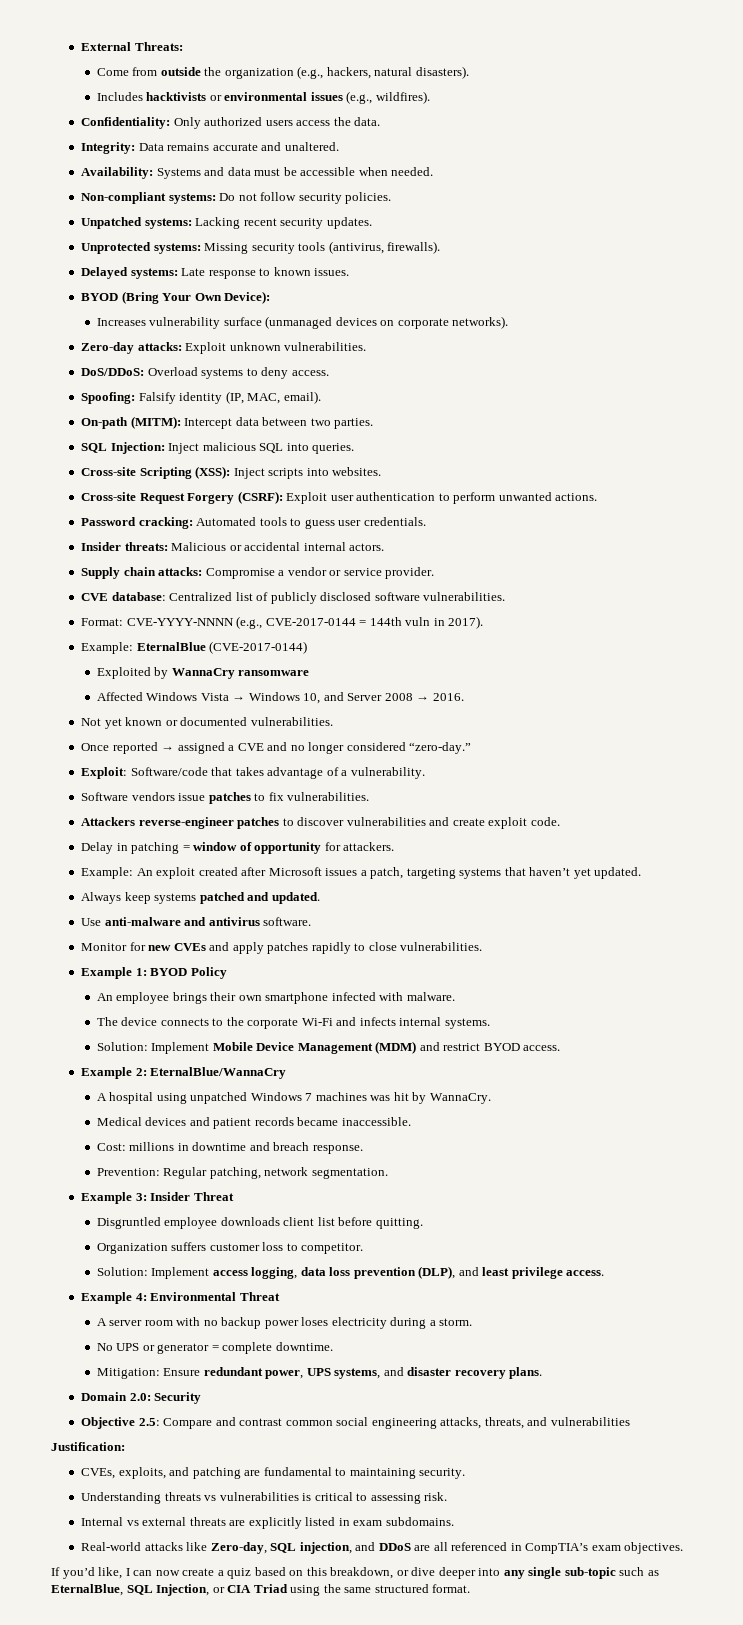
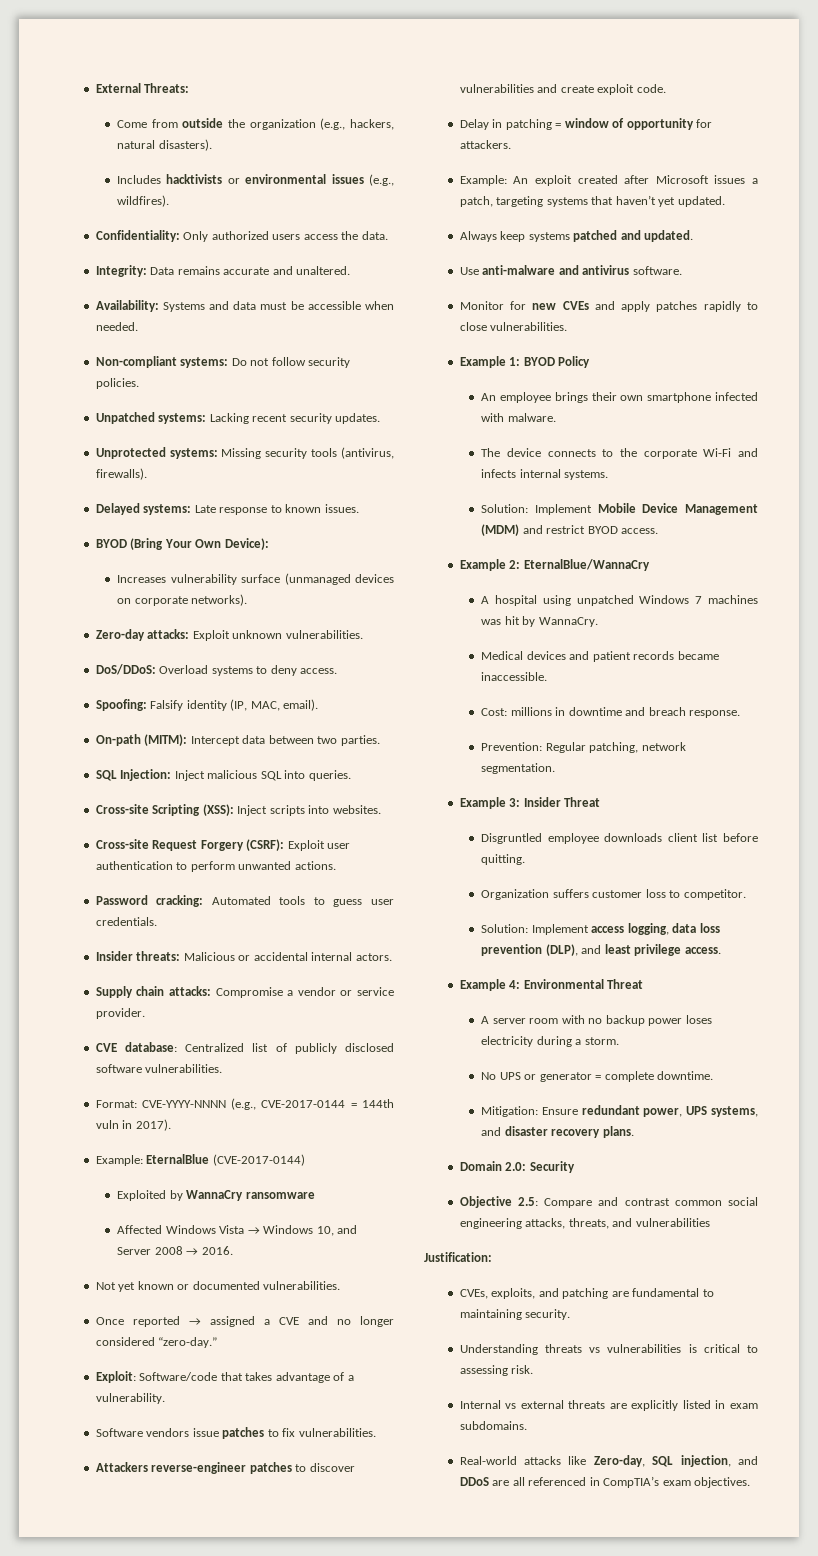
- If you’d like, I can now create a quiz based on this breakdown, or dive deeper into any single sub-topic such as EternalBlue, SQL Injection, or CIA Triad using the same structured format.

